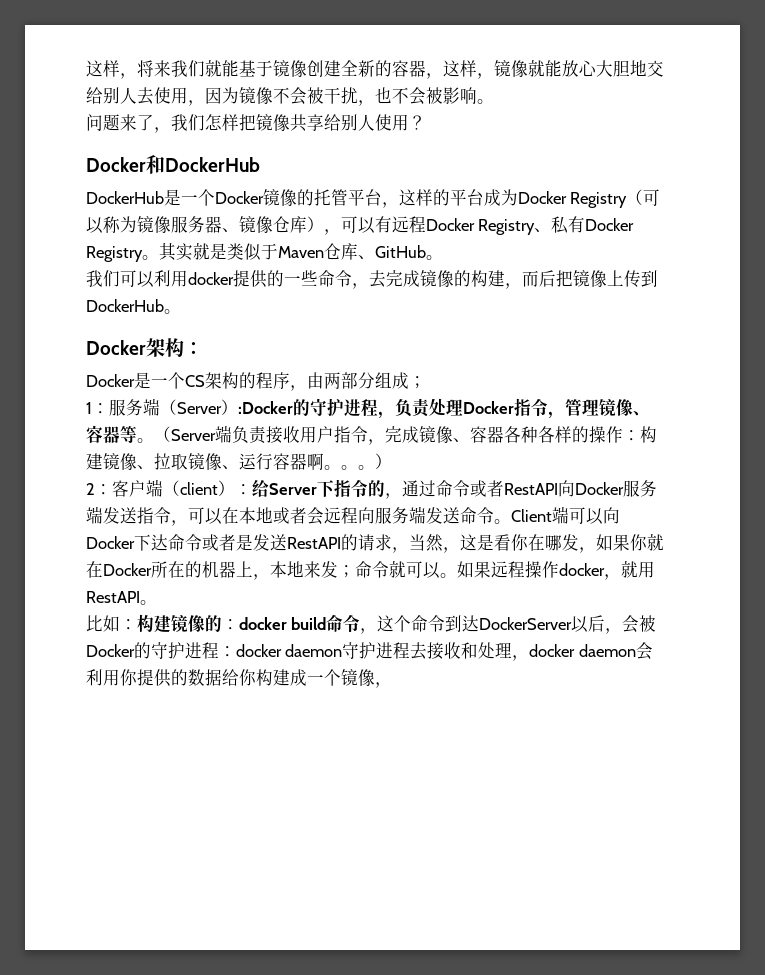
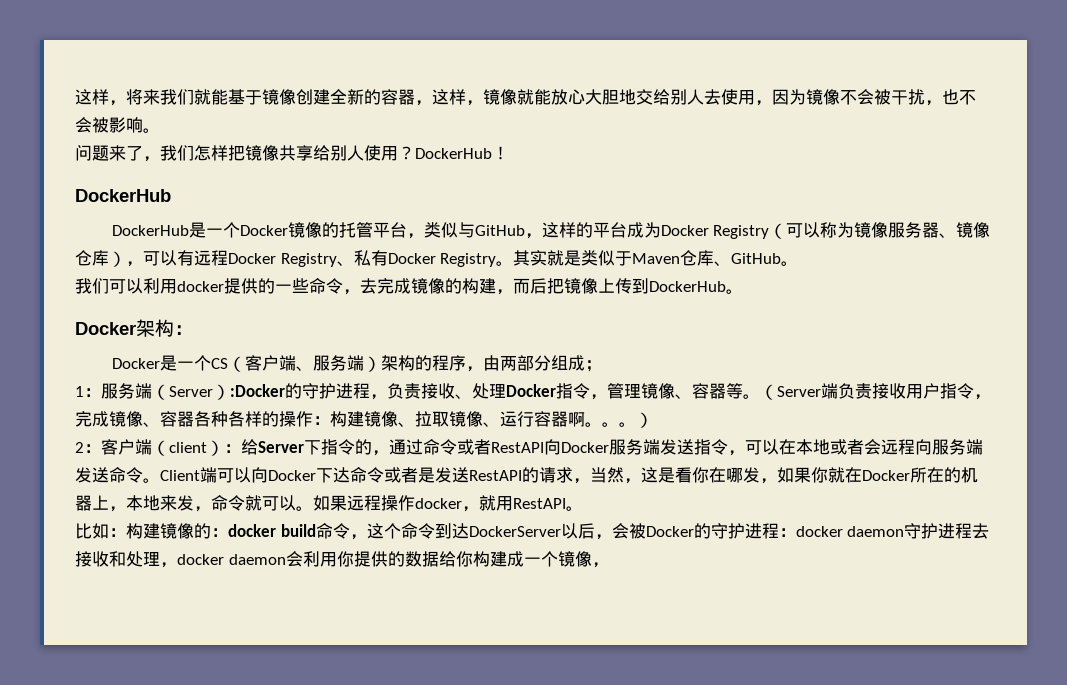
- 问题来了，我们怎样把镜像共享给别人使用？
- Docker和DockerHub
+ 问题来了，我们怎样把镜像共享给别人使用？DockerHub！
+ DockerHub
- DockerHub是一个Docker镜像的托管平台，这样的平台成为Docker Registry（可以称为镜像服务器、镜像仓库），可以有远程Docker Registry、私有Docker Registry。
+ DockerHub是一个Docker镜像的托管平台，类似与GitHub，这样的平台成为Docker Registry（可以称为镜像服务器、镜像仓库），可以有远程Docker Registry、私有Docker Registry。
- Docker是一个CS架构的程序，由两部分组成；
+ Docker是一个CS（客户端、服务端）架构的程序，由两部分组成；
- 1：服务端（Server）:Docker的守护进程，负责处理Docker指令，管理镜像、容器等。
+ 1：服务端（Server）:Docker的守护进程，负责接收、处理Docker指令，管理镜像、容器等。
- Client端可以向Docker下达命令或者是发送RestAPI的请求，当然，这是看你在哪发，如果你就在Docker所在的机器上，本地来发；命令就可以。
+ Client端可以向Docker下达命令或者是发送RestAPI的请求，当然，这是看你在哪发，如果你就在Docker所在的机器上，本地来发，命令就可以。

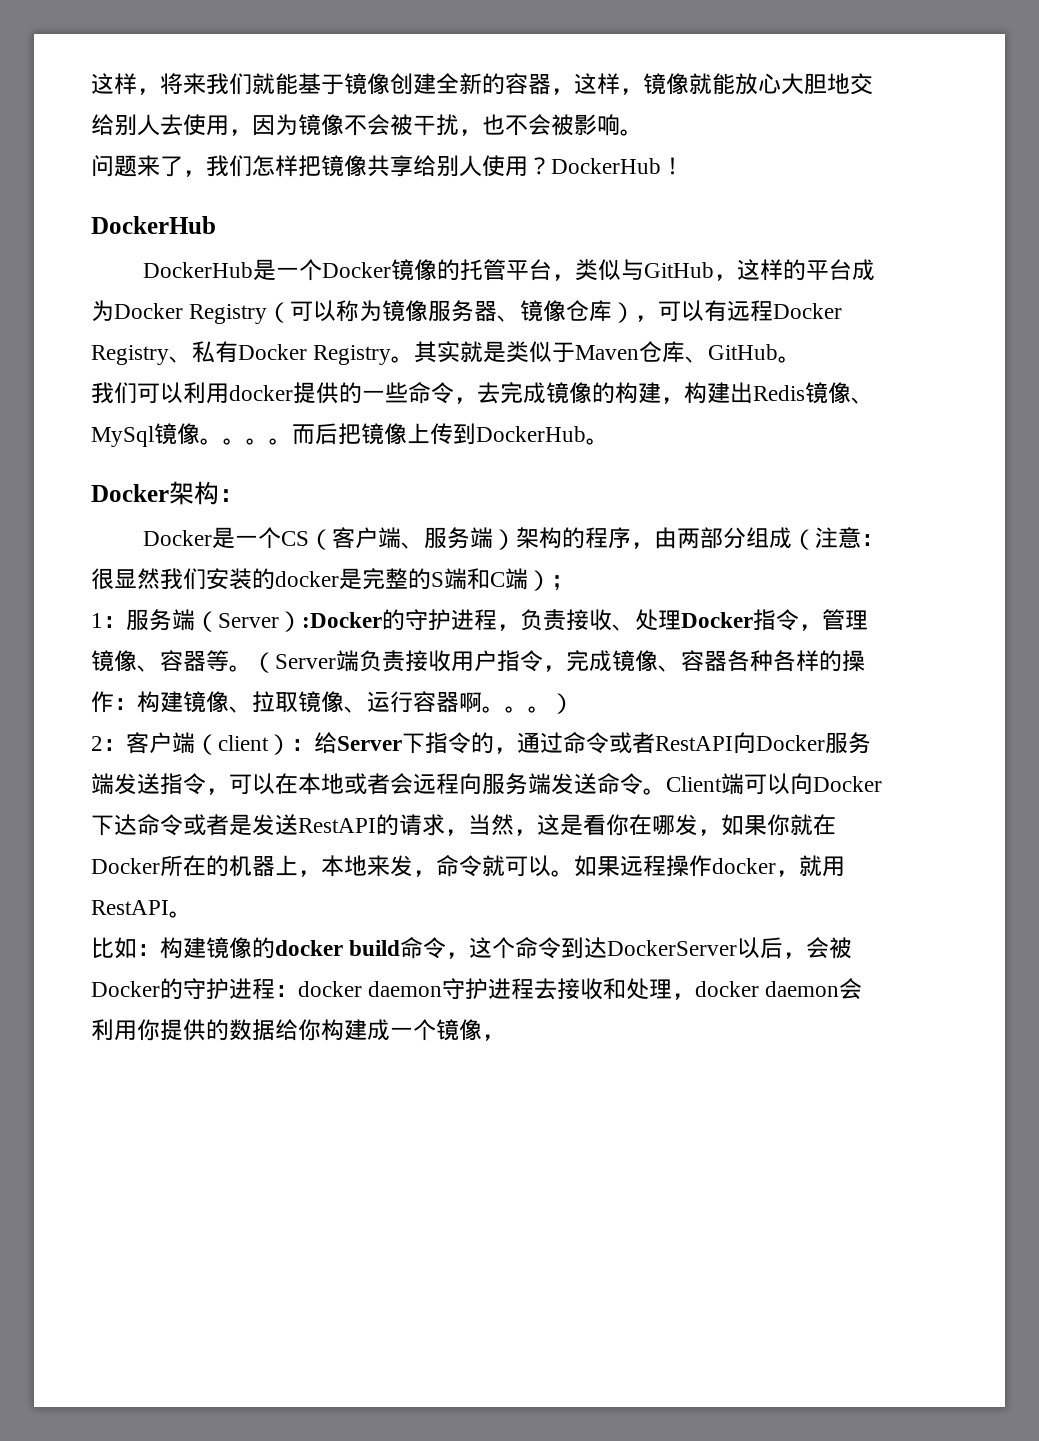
- 我们可以利用docker提供的一些命令，去完成镜像的构建，而后把镜像上传到DockerHub。
+ 我们可以利用docker提供的一些命令，去完成镜像的构建，构建出Redis镜像、MySql镜像。。。。而后把镜像上传到DockerHub。
- Docker是一个CS（客户端、服务端）架构的程序，由两部分组成；
+ Docker是一个CS（客户端、服务端）架构的程序，由两部分组成（注意：很显然我们安装的docker是完整的S端和C端）；
- 比如：构建镜像的：docker build命令，这个命令到达DockerServer以后，会被Docker的守护进程：docker daemon守护进程去接收和处理，docker daemon会利用你提供的数据给你构建成一个镜像，
+ 比如：构建镜像的docker build命令，这个命令到达DockerServer以后，会被Docker的守护进程：docker daemon守护进程去接收和处理，docker daemon会利用你提供的数据给你构建成一个镜像，

